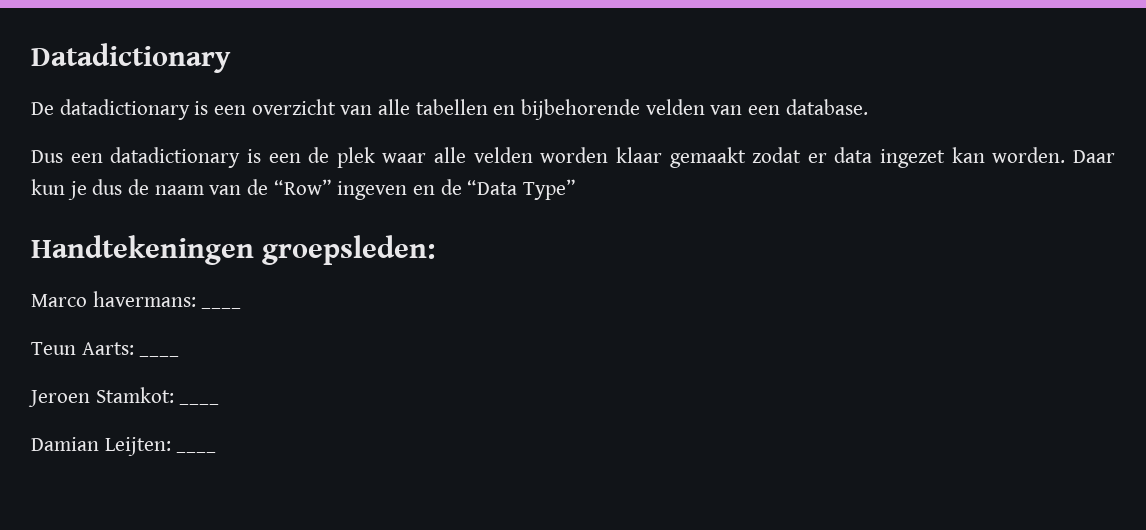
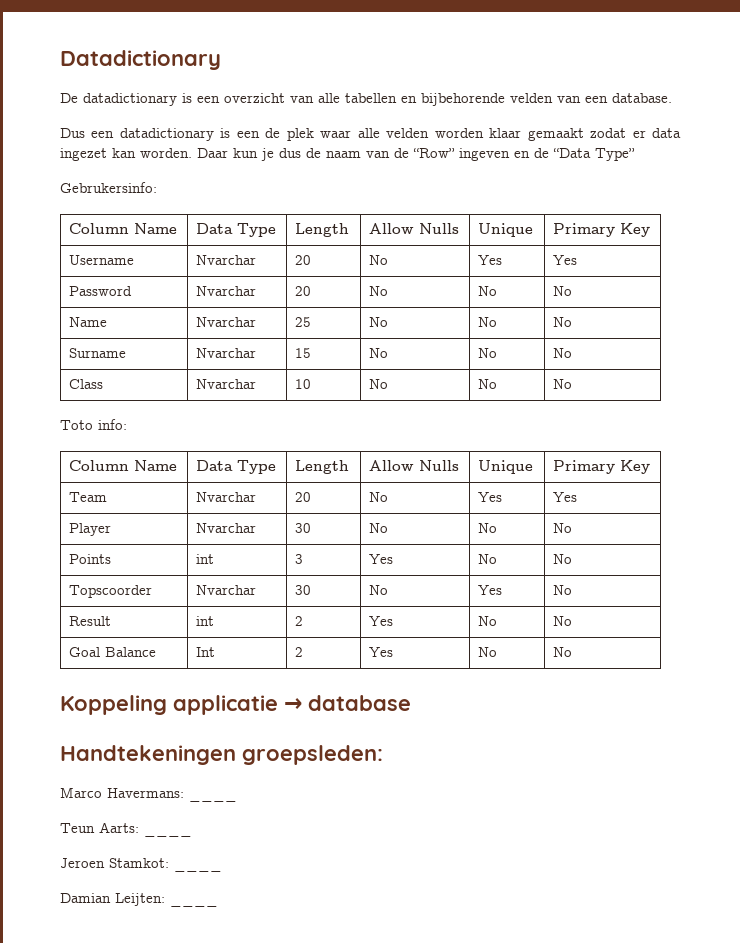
+ Gebrukersinfo:
+ Column Name | Data Type | Length | Allow Nulls | Unique | Primary Key
+ Username | Nvarchar | 20 | No | Yes | Yes
+ Password | Nvarchar | 20 | No | No | No
+ Name | Nvarchar | 25 | No | No | No
+ Surname | Nvarchar | 15 | No | No | No
+ Class | Nvarchar | 10 | No | No | No
+ Toto info:
+ Column Name | Data Type | Length | Allow Nulls | Unique | Primary Key
+ Team | Nvarchar | 20 | No | Yes | Yes
+ Player | Nvarchar | 30 | No | No | No
+ Points | int | 3 | Yes | No | No
+ Topscoorder | Nvarchar | 30 | No | Yes | No
+ Result | int | 2 | Yes | No | No
+ Goal Balance | Int | 2 | Yes | No | No
+ Koppeling applicatie → database
- Marco havermans: ____
+ Marco Havermans: ____

